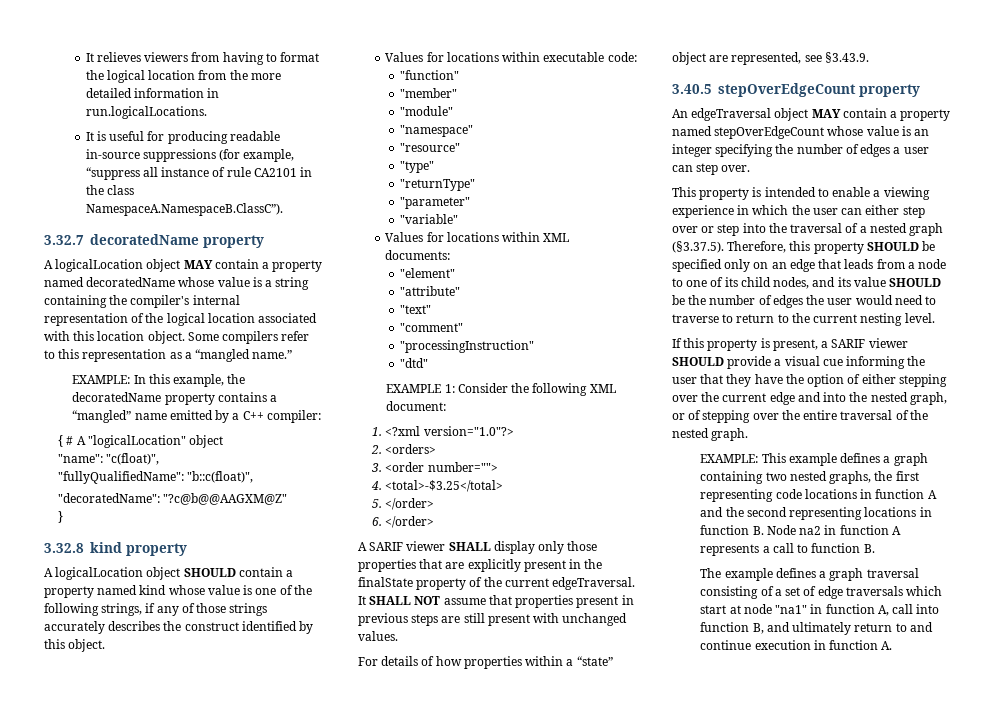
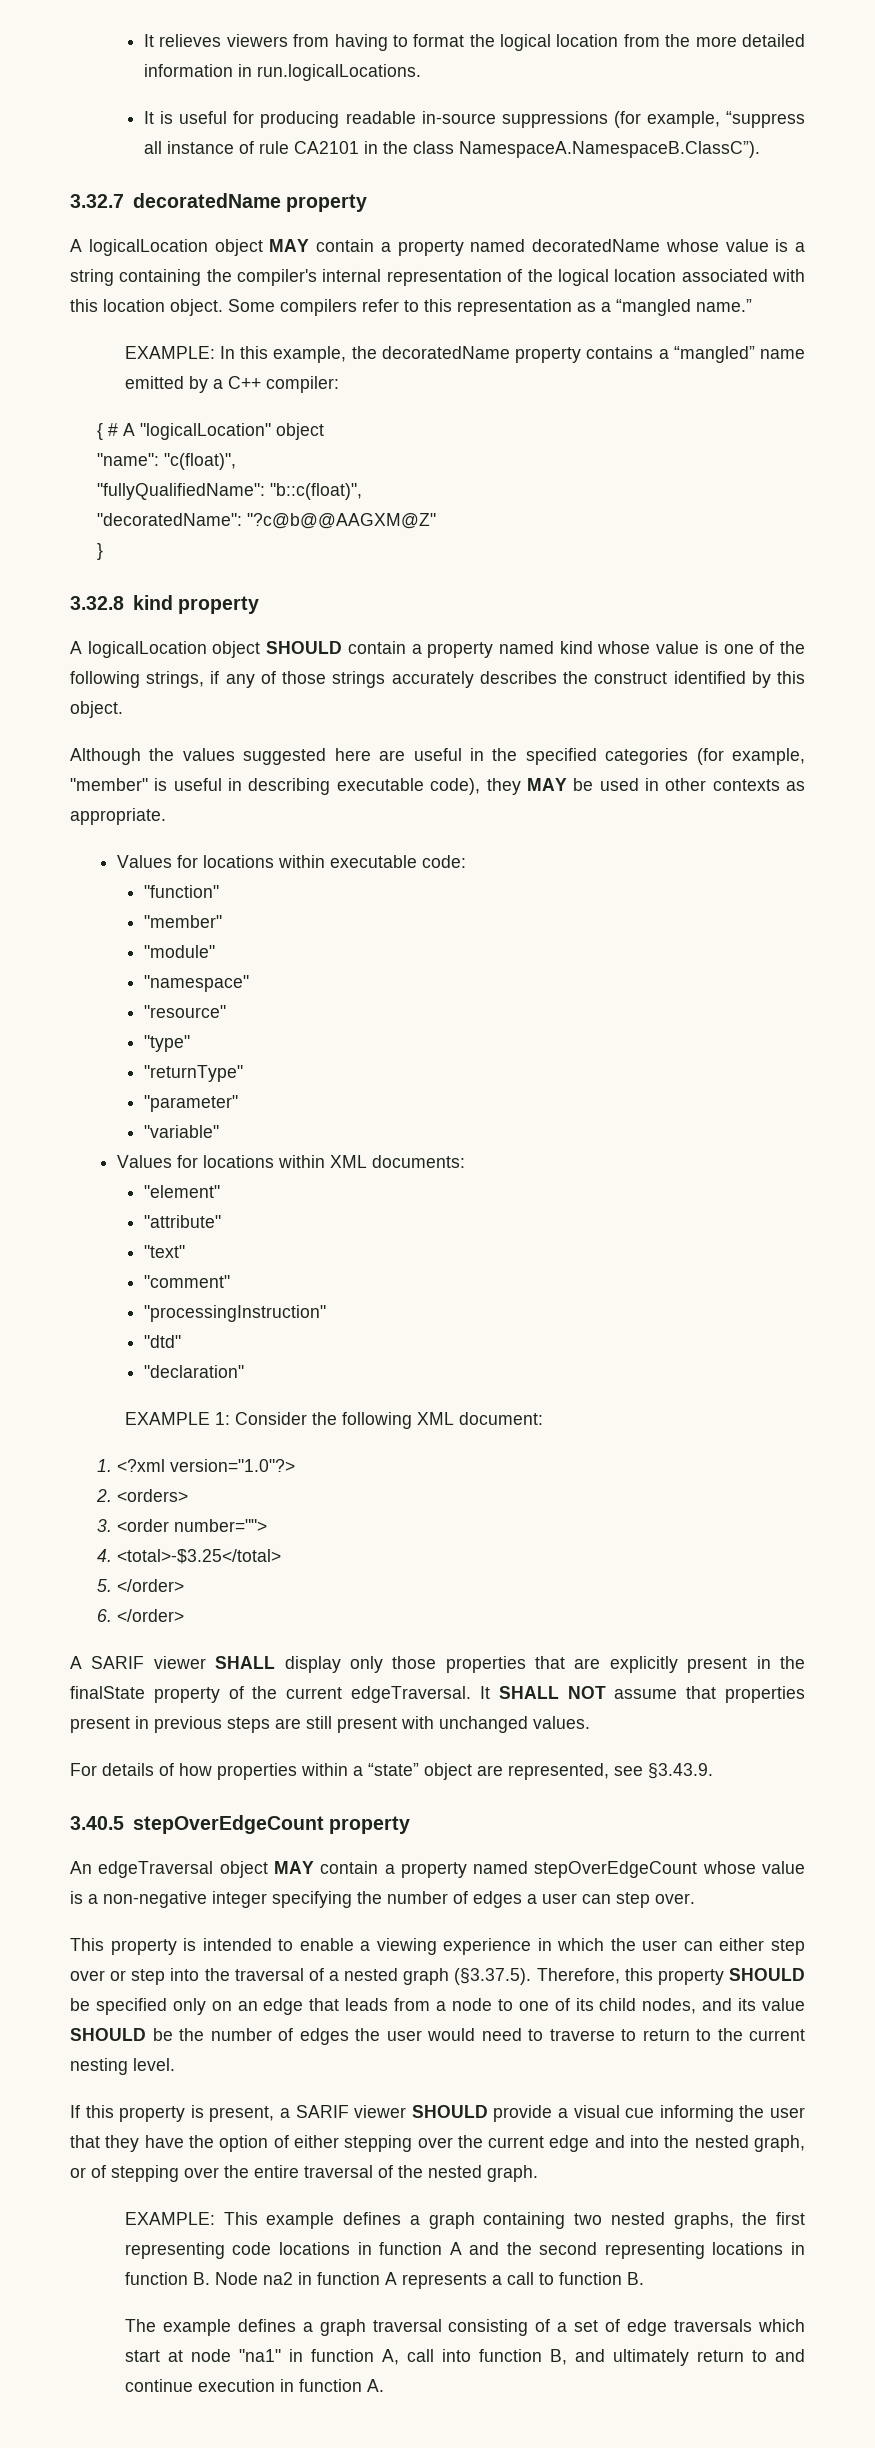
+ Although the values suggested here are useful in the specified categories (for example, "member" is useful in describing executable code), they MAY be used in other contexts as appropriate.
+ "declaration"
- An edgeTraversal object MAY contain a property named stepOverEdgeCount whose value is an integer specifying the number of edges a user can step over.
+ An edgeTraversal object MAY contain a property named stepOverEdgeCount whose value is a non-negative integer specifying the number of edges a user can step over.

